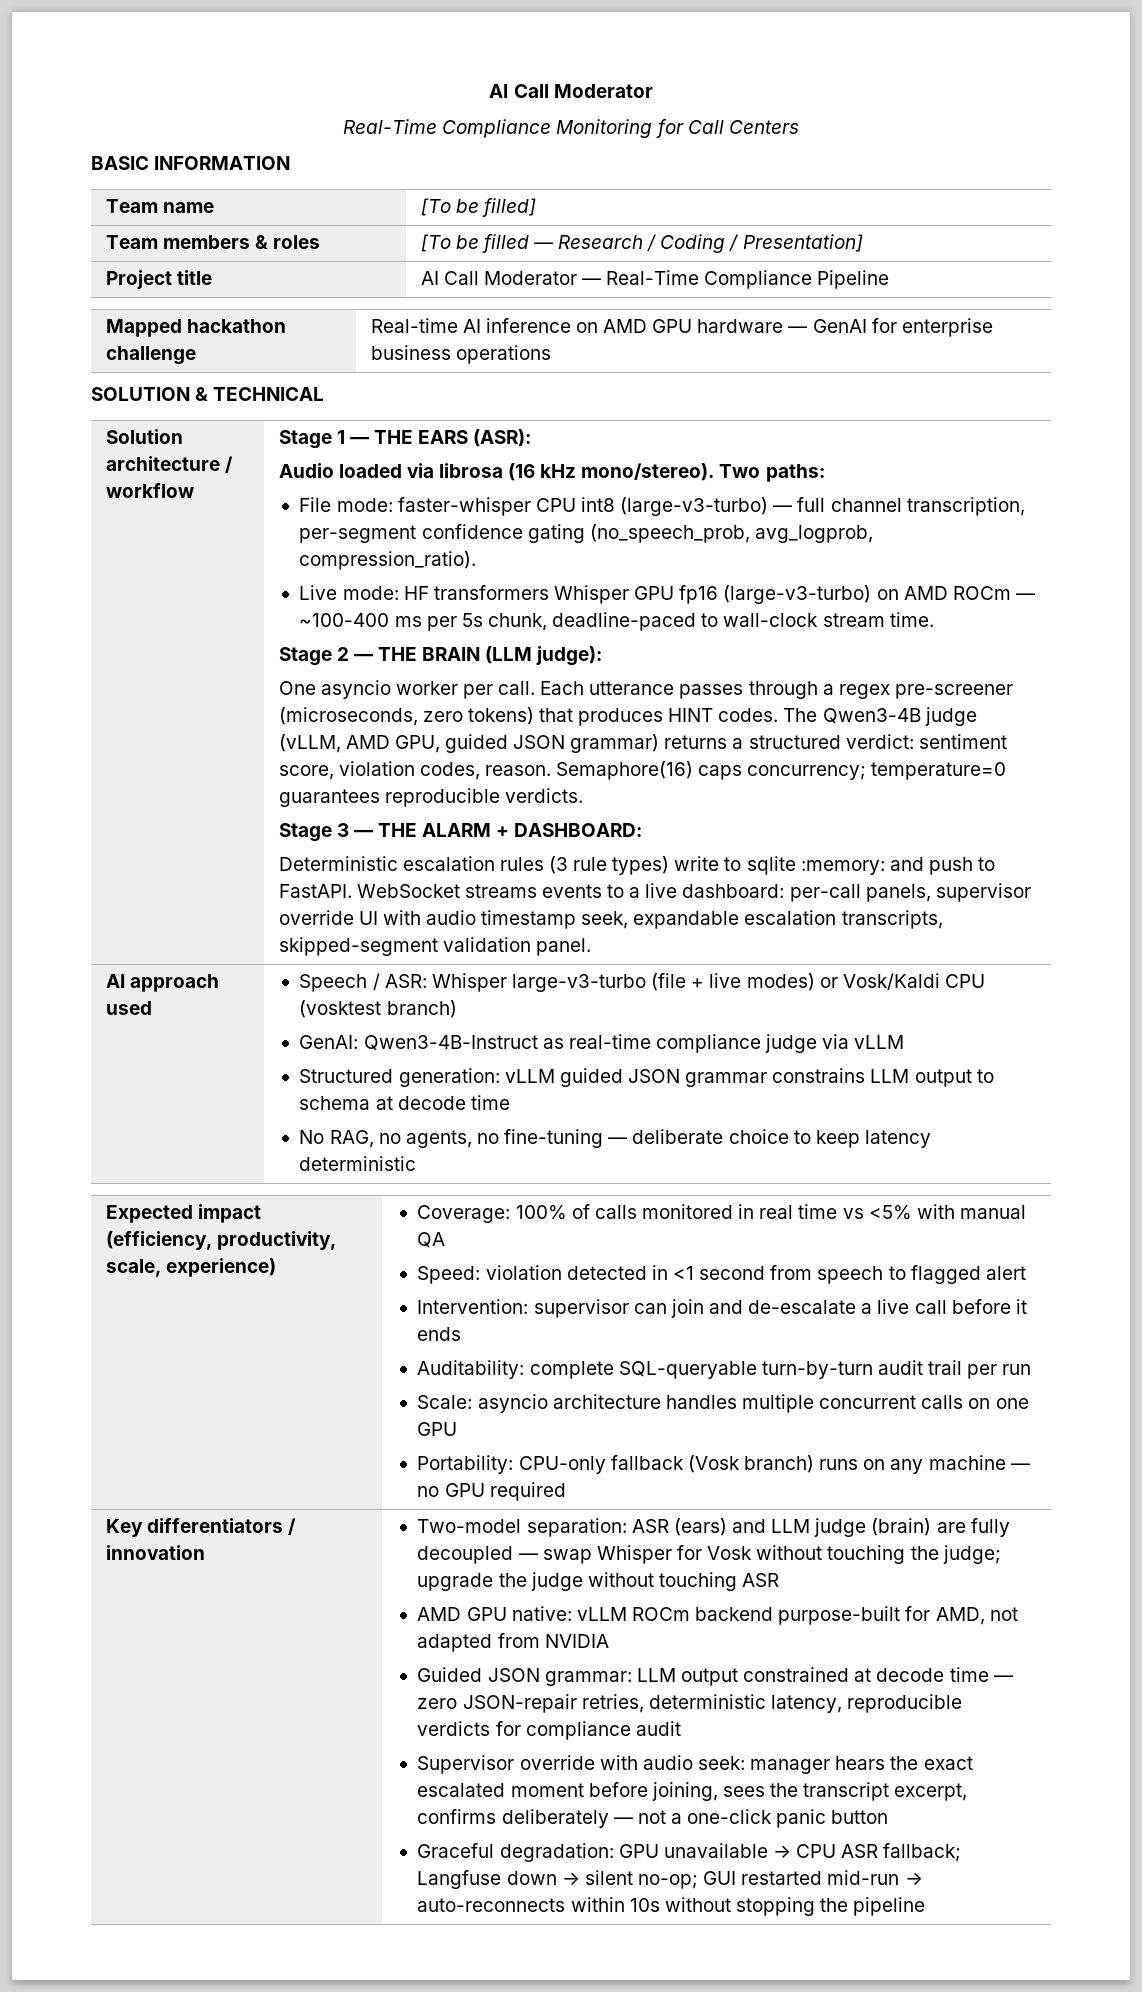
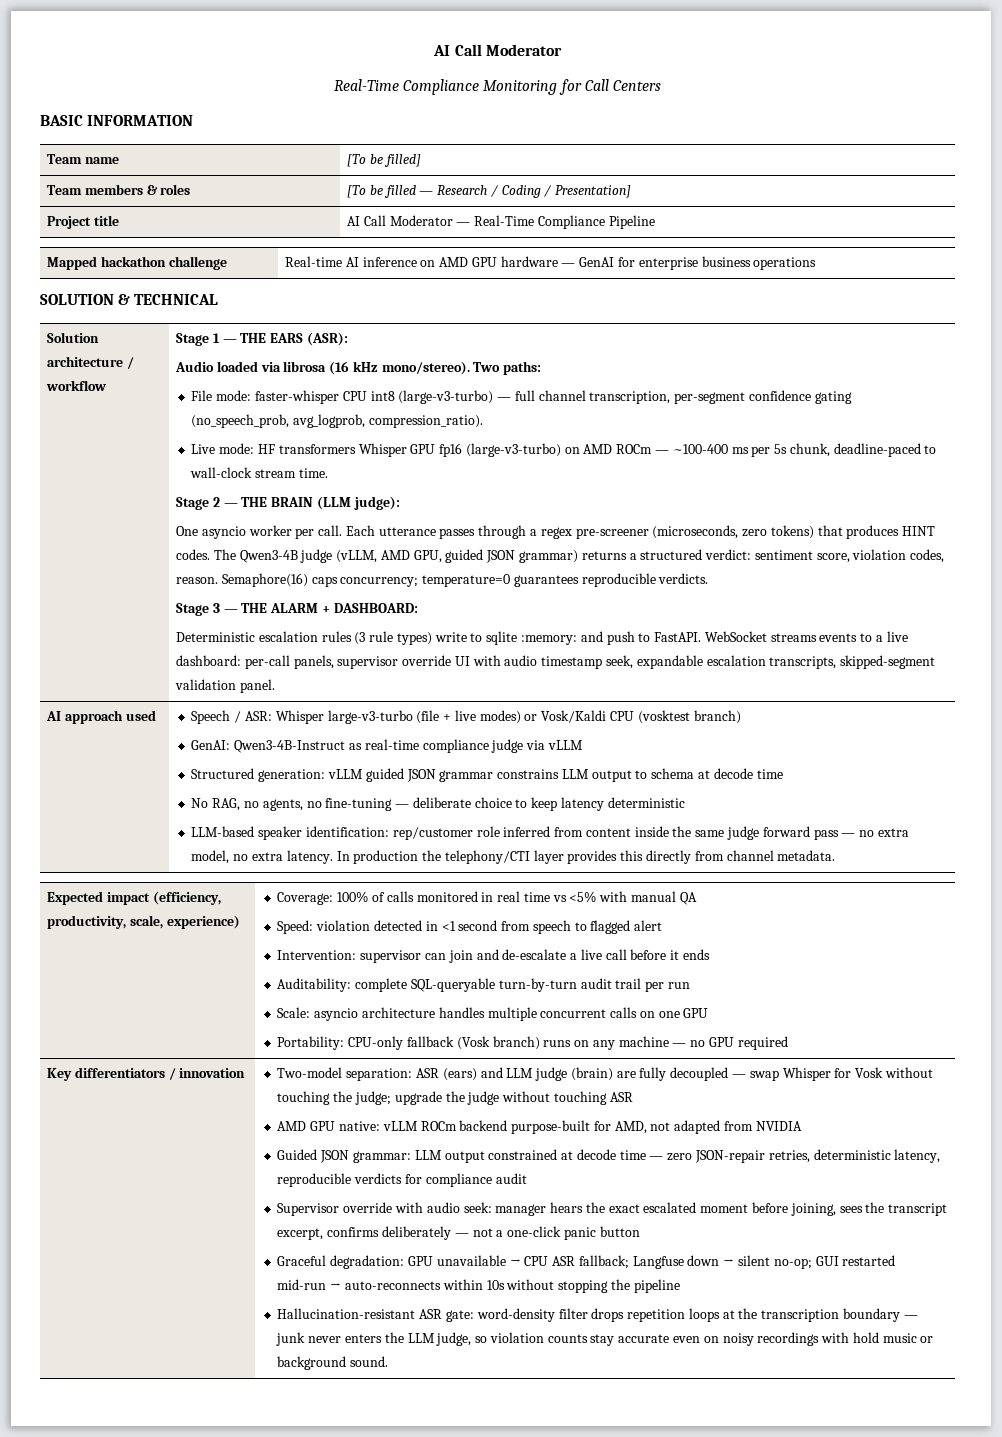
+ LLM-based speaker identification: rep/customer role inferred from content inside the same judge forward pass — no extra model, no extra latency. In production the telephony/CTI layer provides this directly from channel metadata.
+ Hallucination-resistant ASR gate: word-density filter drops repetition loops at the transcription boundary — junk never enters the LLM judge, so violation counts stay accurate even on noisy recordings with hold music or background sound.

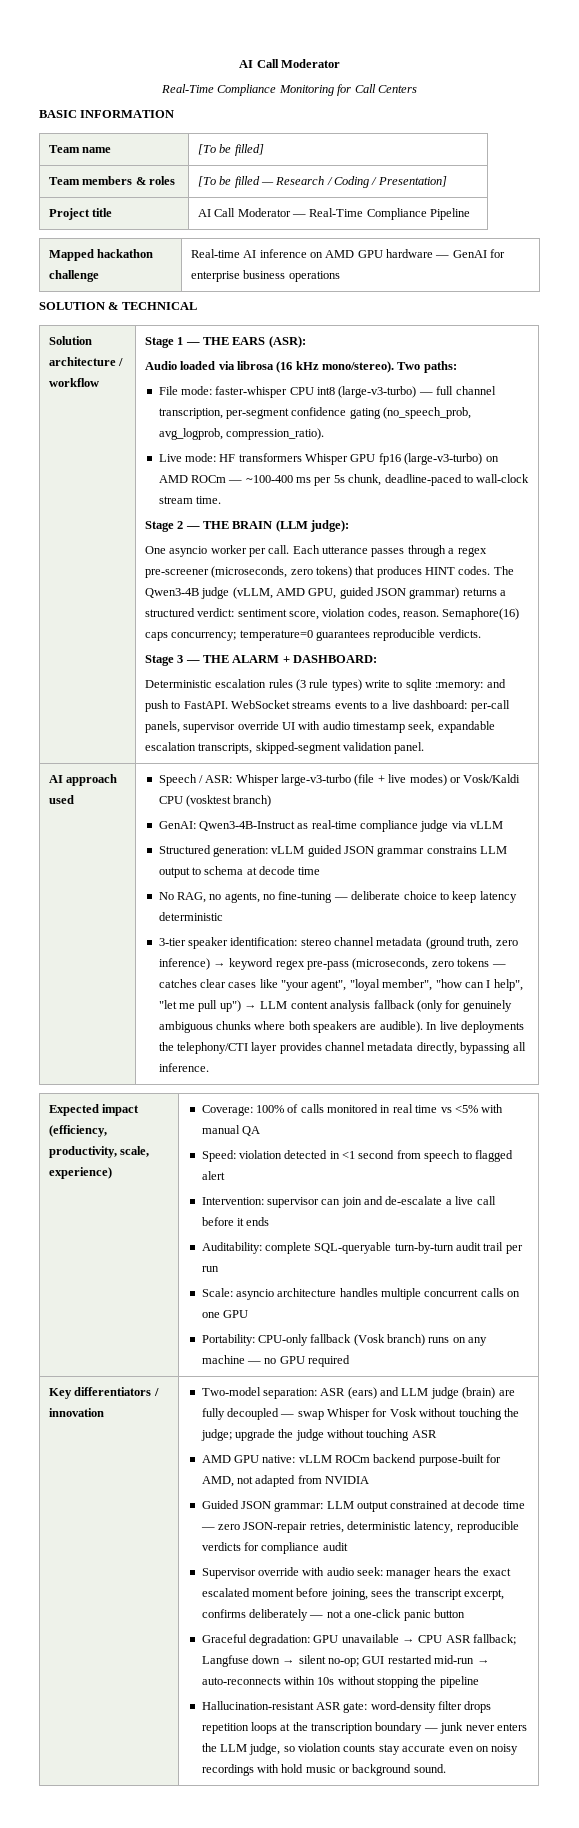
- LLM-based speaker identification: rep/customer role inferred from content inside the same judge forward pass — no extra model, no extra latency. In production the telephony/CTI layer provides this directly from channel metadata.
+ 3-tier speaker identification: stereo channel metadata (ground truth, zero inference) → keyword regex pre-pass (microseconds, zero tokens — catches clear cases like "your agent", "loyal member", "how can I help", "let me pull up") → LLM content analysis fallback (only for genuinely ambiguous chunks where both speakers are audible). In live deployments the telephony/CTI layer provides channel metadata directly, bypassing all inference.

